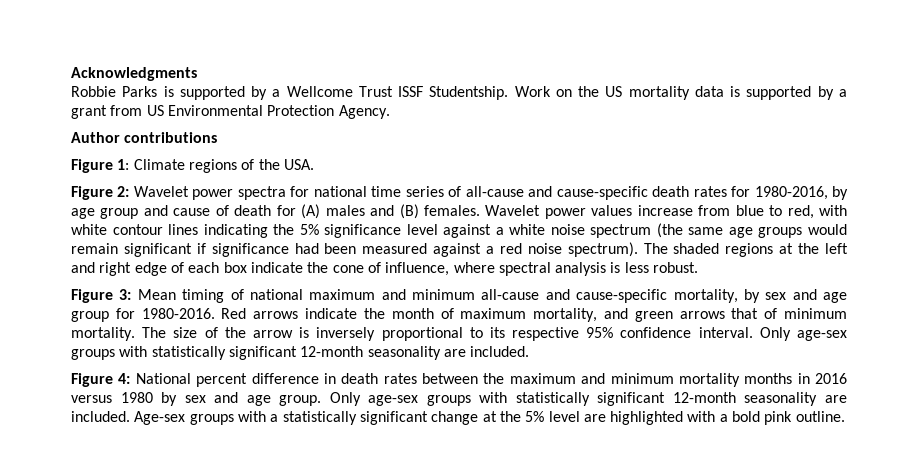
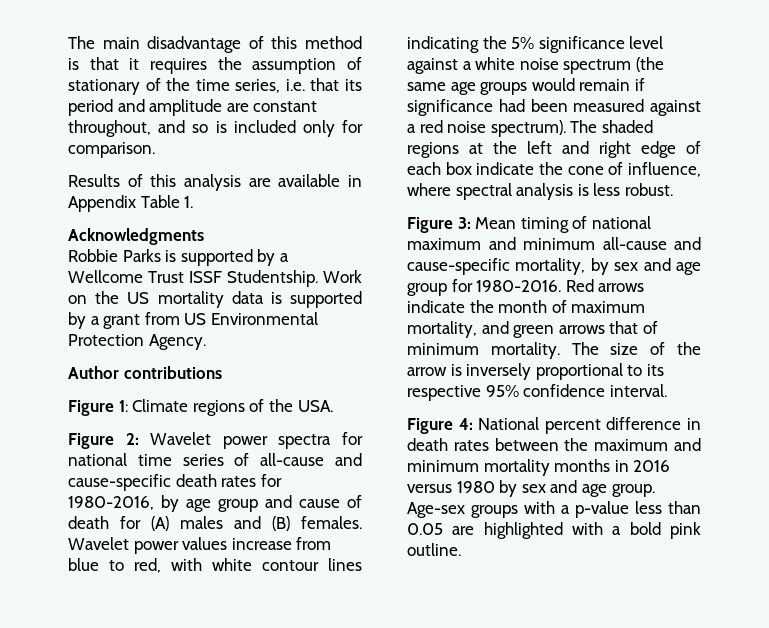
+ The main disadvantage of this method is that it requires the assumption of stationary of the time series, i.e. that its period and amplitude are constant throughout, and so is included only for comparison.
+ Results of this analysis are available in Appendix Table 1.
- Wavelet power values increase from blue to red, with white contour lines indicating the 5% significance level against a white noise spectrum (the same age groups would remain significant if significance had been measured against a red noise spectrum).
+ Wavelet power values increase from blue to red, with white contour lines indicating the 5% significance level against a white noise spectrum (the same age groups would remain if significance had been measured against a red noise spectrum).
- The size of the arrow is inversely proportional to its respective 95% confidence interval. Only age-sex groups with statistically significant 12-month seasonality are included.
+ The size of the arrow is inversely proportional to its respective 95% confidence interval.
- Only age-sex groups with statistically significant 12-month seasonality are included. Age-sex groups with a statistically significant change at the 5% level are highlighted with a bold pink outline.
+ Age-sex groups with a p-value less than 0.05 are highlighted with a bold pink outline.

